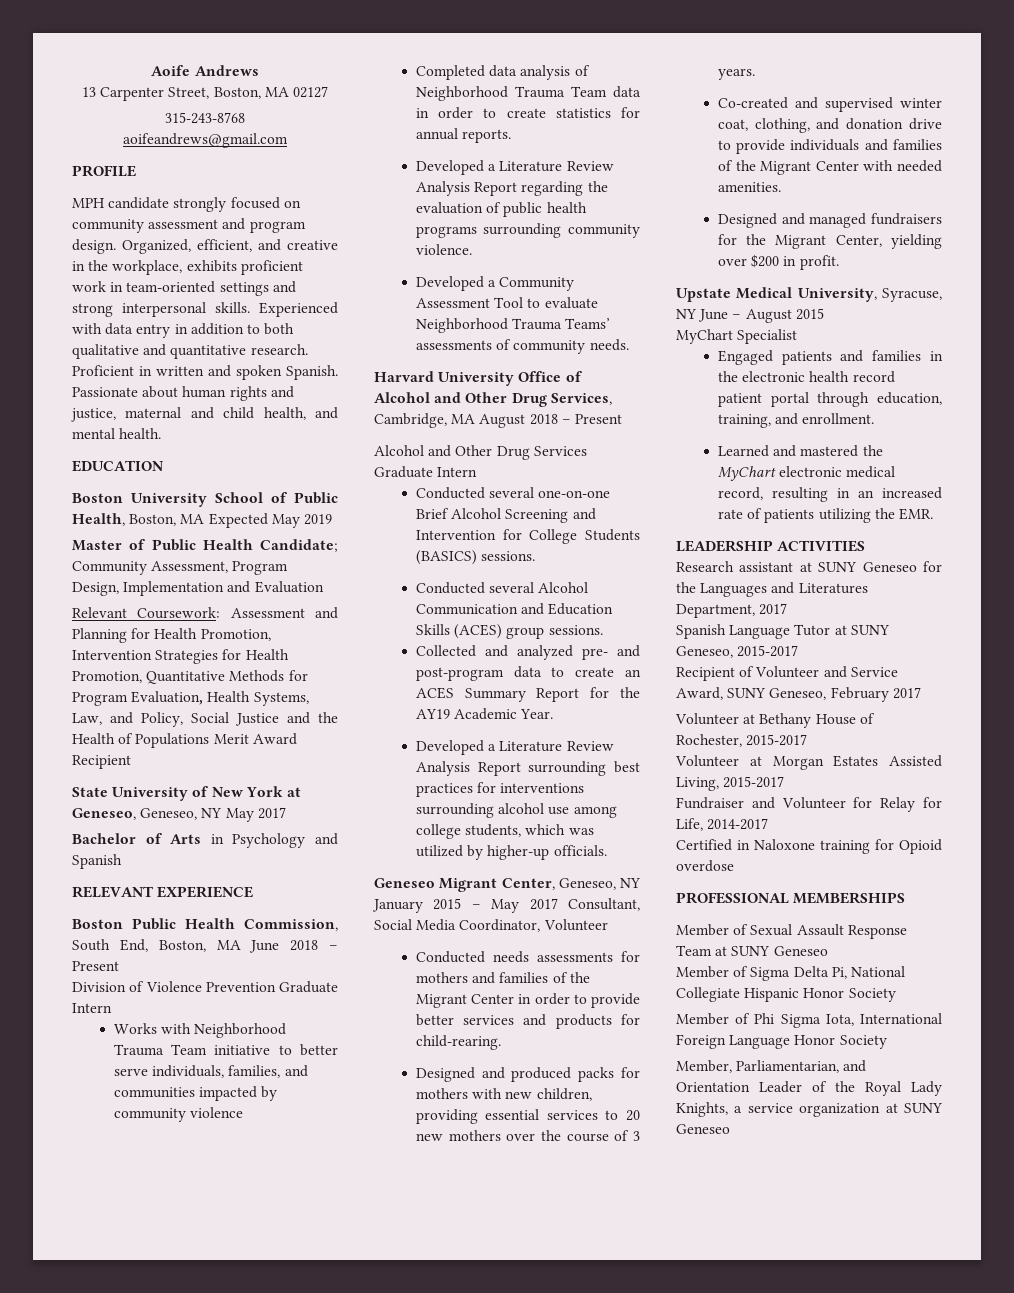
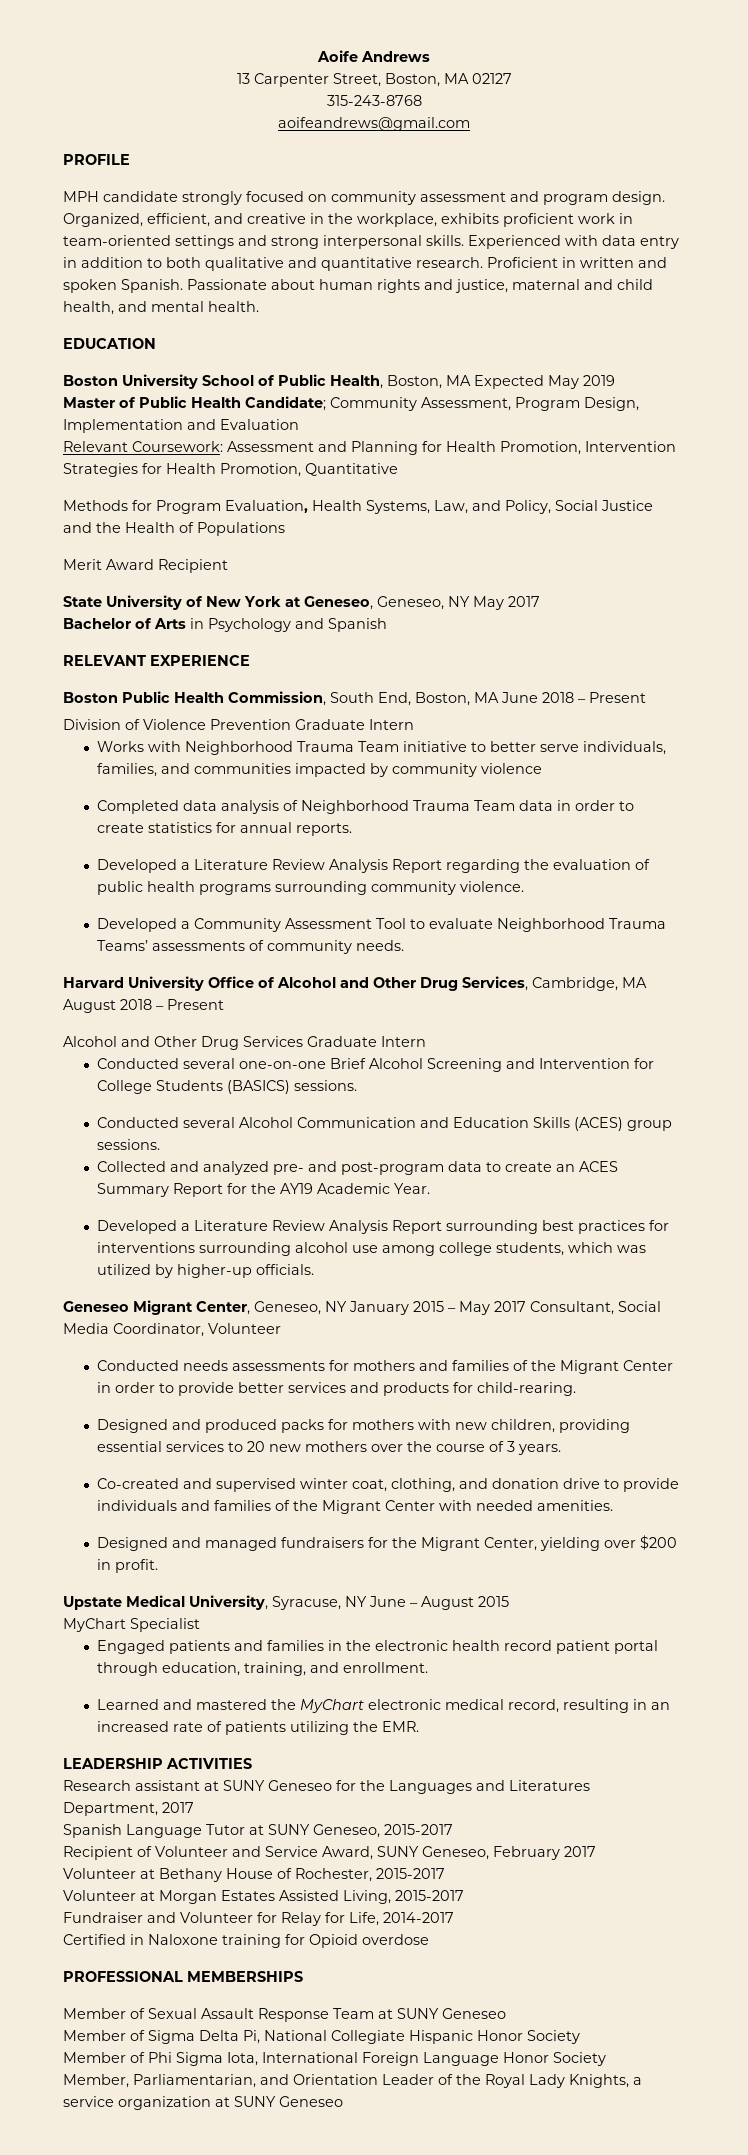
- Relevant Coursework: Assessment and Planning for Health Promotion, Intervention Strategies for Health Promotion, Quantitative Methods for Program Evaluation, Health Systems, Law, and Policy, Social Justice and the Health of Populations Merit Award Recipient
+ Relevant Coursework: Assessment and Planning for Health Promotion, Intervention Strategies for Health Promotion, Quantitative
+ Methods for Program Evaluation, Health Systems, Law, and Policy, Social Justice and the Health of Populations
+ Merit Award Recipient

